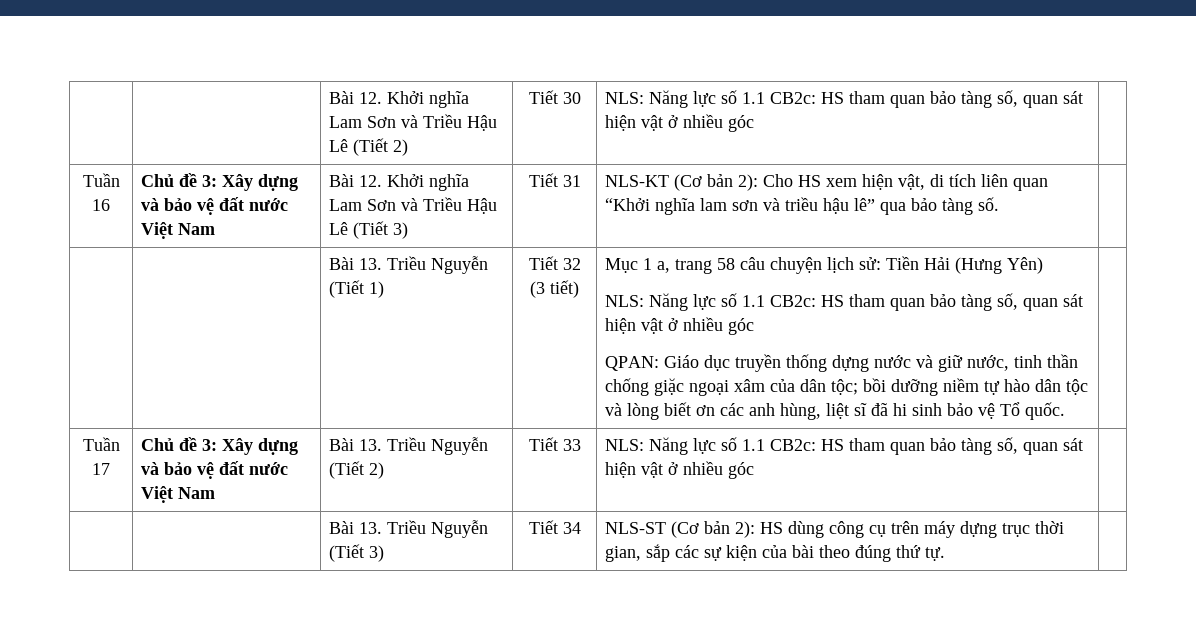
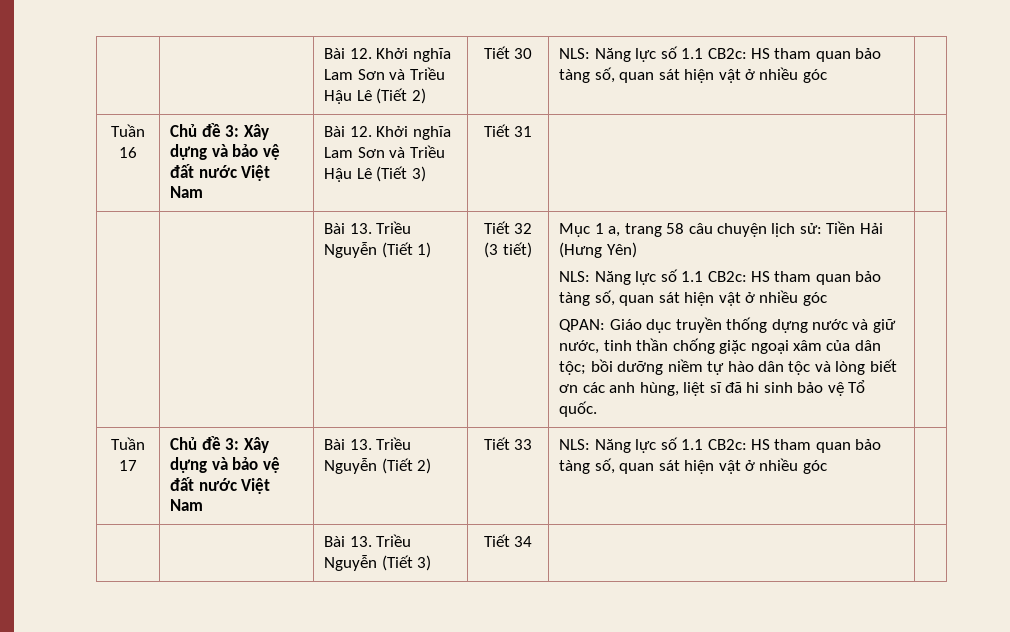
- NLS-KT (Cơ bản 2): Cho HS xem hiện vật, di tích liên quan “Khởi nghĩa lam sơn và triều hậu lê” qua bảo tàng số.
- | | Bài 13. Triều Nguyễn (Tiết 3) | Tiết 34 | NLS-ST (Cơ bản 2): HS dùng công cụ trên máy dựng trục thời gian, sắp các sự kiện của bài theo đúng thứ tự. |
+ | | Bài 13. Triều Nguyễn (Tiết 3) | Tiết 34 | |

